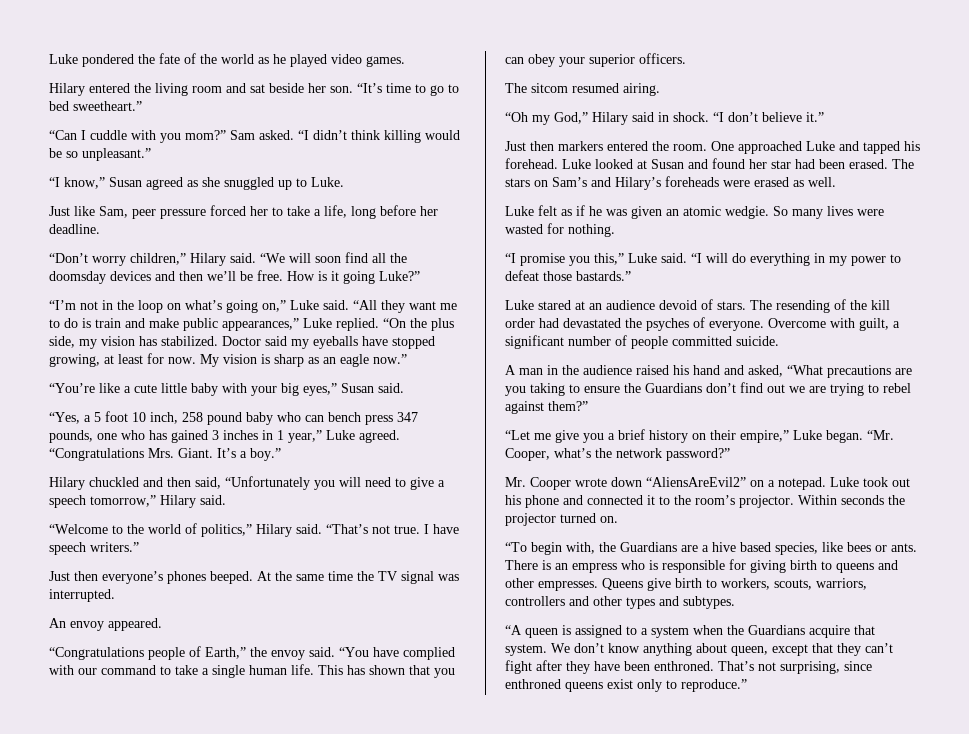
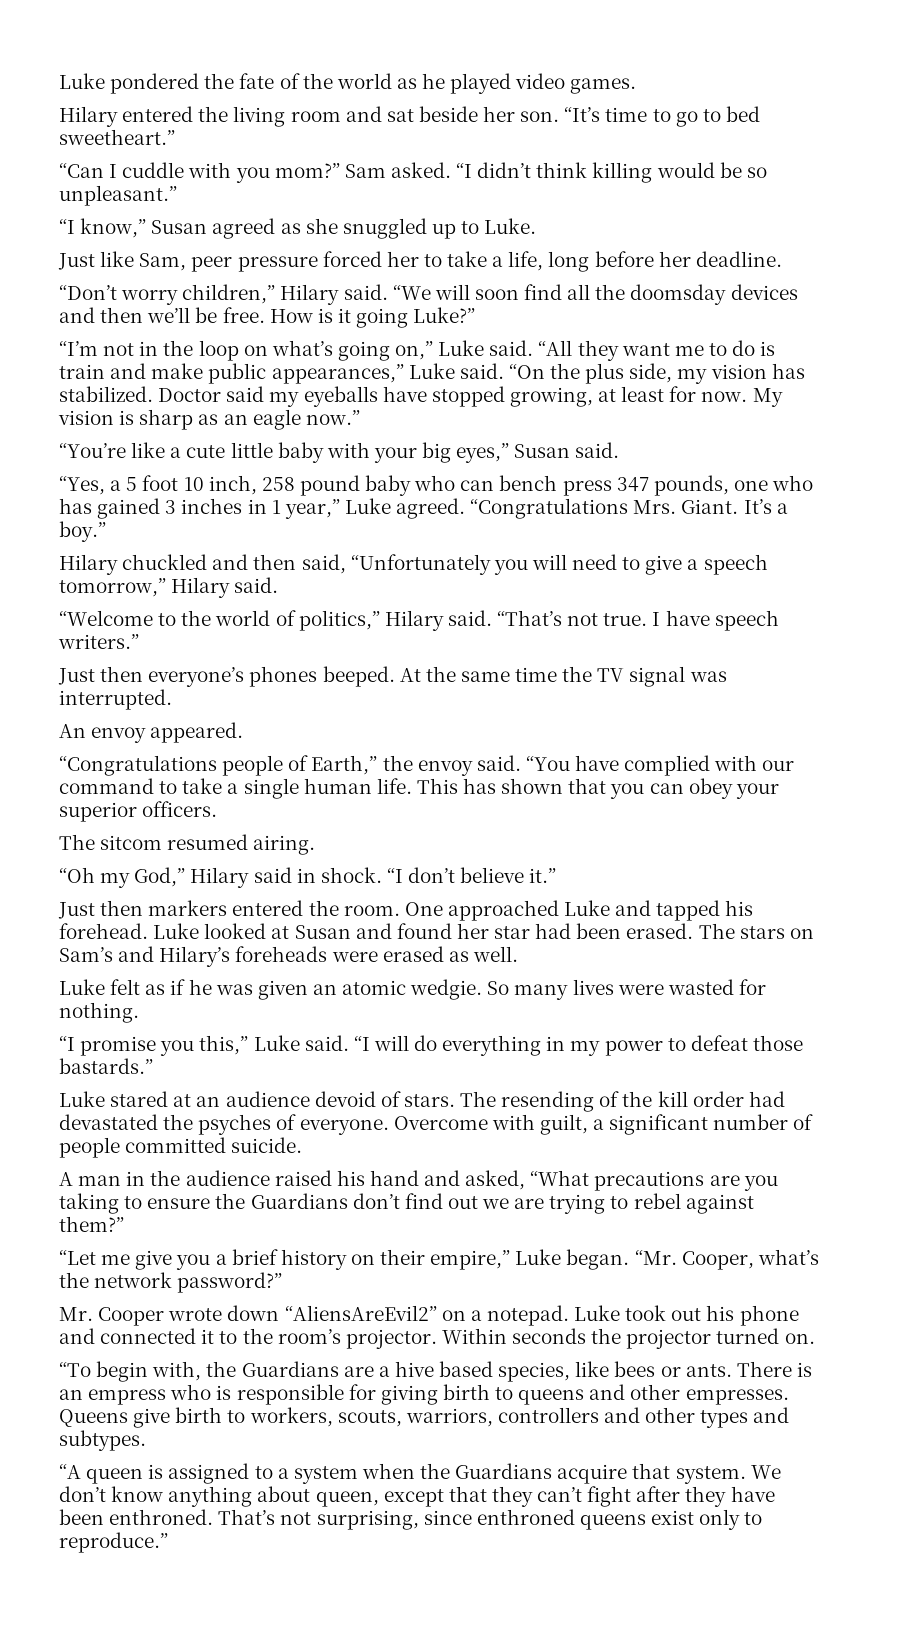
- “All they want me to do is train and make public appearances,” Luke replied.
+ “All they want me to do is train and make public appearances,” Luke said.

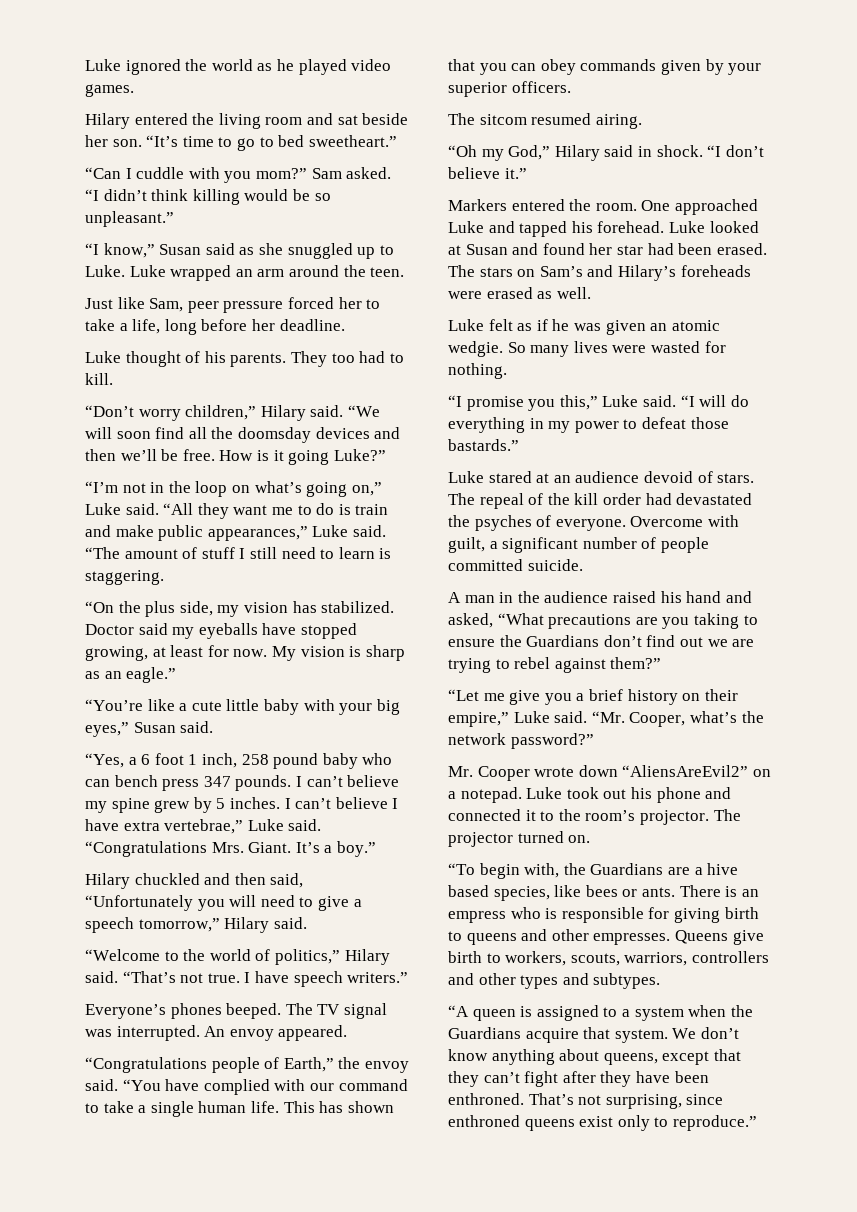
- Luke pondered the fate of the world as he played video games.
+ Luke ignored the world as he played video games.
- “I know,” Susan agreed as she snuggled up to Luke.
+ “I know,” Susan said as she snuggled up to Luke. Luke wrapped an arm around the teen.
+ Luke thought of his parents. They too had to kill.
- “All they want me to do is train and make public appearances,” Luke said. “On the plus side, my vision has stabilized.
+ “All they want me to do is train and make public appearances,” Luke said. “The amount of stuff I still need to learn is staggering.
+ “On the plus side, my vision has stabilized.
- My vision is sharp as an eagle now.”
+ My vision is sharp as an eagle.”
- “Yes, a 5 foot 10 inch, 258 pound baby who can bench press 347 pounds, one who has gained 3 inches in 1 year,” Luke agreed.
+ “Yes, a 6 foot 1 inch, 258 pound baby who can bench press 347 pounds. I can’t believe my spine grew by 5 inches. I can’t believe I have extra vertebrae,” Luke said.
- Just then everyone’s phones beeped. At the same time the TV signal was interrupted.
- An envoy appeared.
+ Everyone’s phones beeped. The TV signal was interrupted. An envoy appeared.
- This has shown that you can obey your superior officers.
+ This has shown that you can obey commands given by your superior officers.
- Just then markers entered the room.
+ Markers entered the room.
- The resending of the kill order had devastated the psyches of everyone.
+ The repeal of the kill order had devastated the psyches of everyone.
- “Let me give you a brief history on their empire,” Luke began.
+ “Let me give you a brief history on their empire,” Luke said.
- Within seconds the projector turned on.
+ The projector turned on.
- We don’t know anything about queen, except that they can’t fight after they have been enthroned.
+ We don’t know anything about queens, except that they can’t fight after they have been enthroned.

